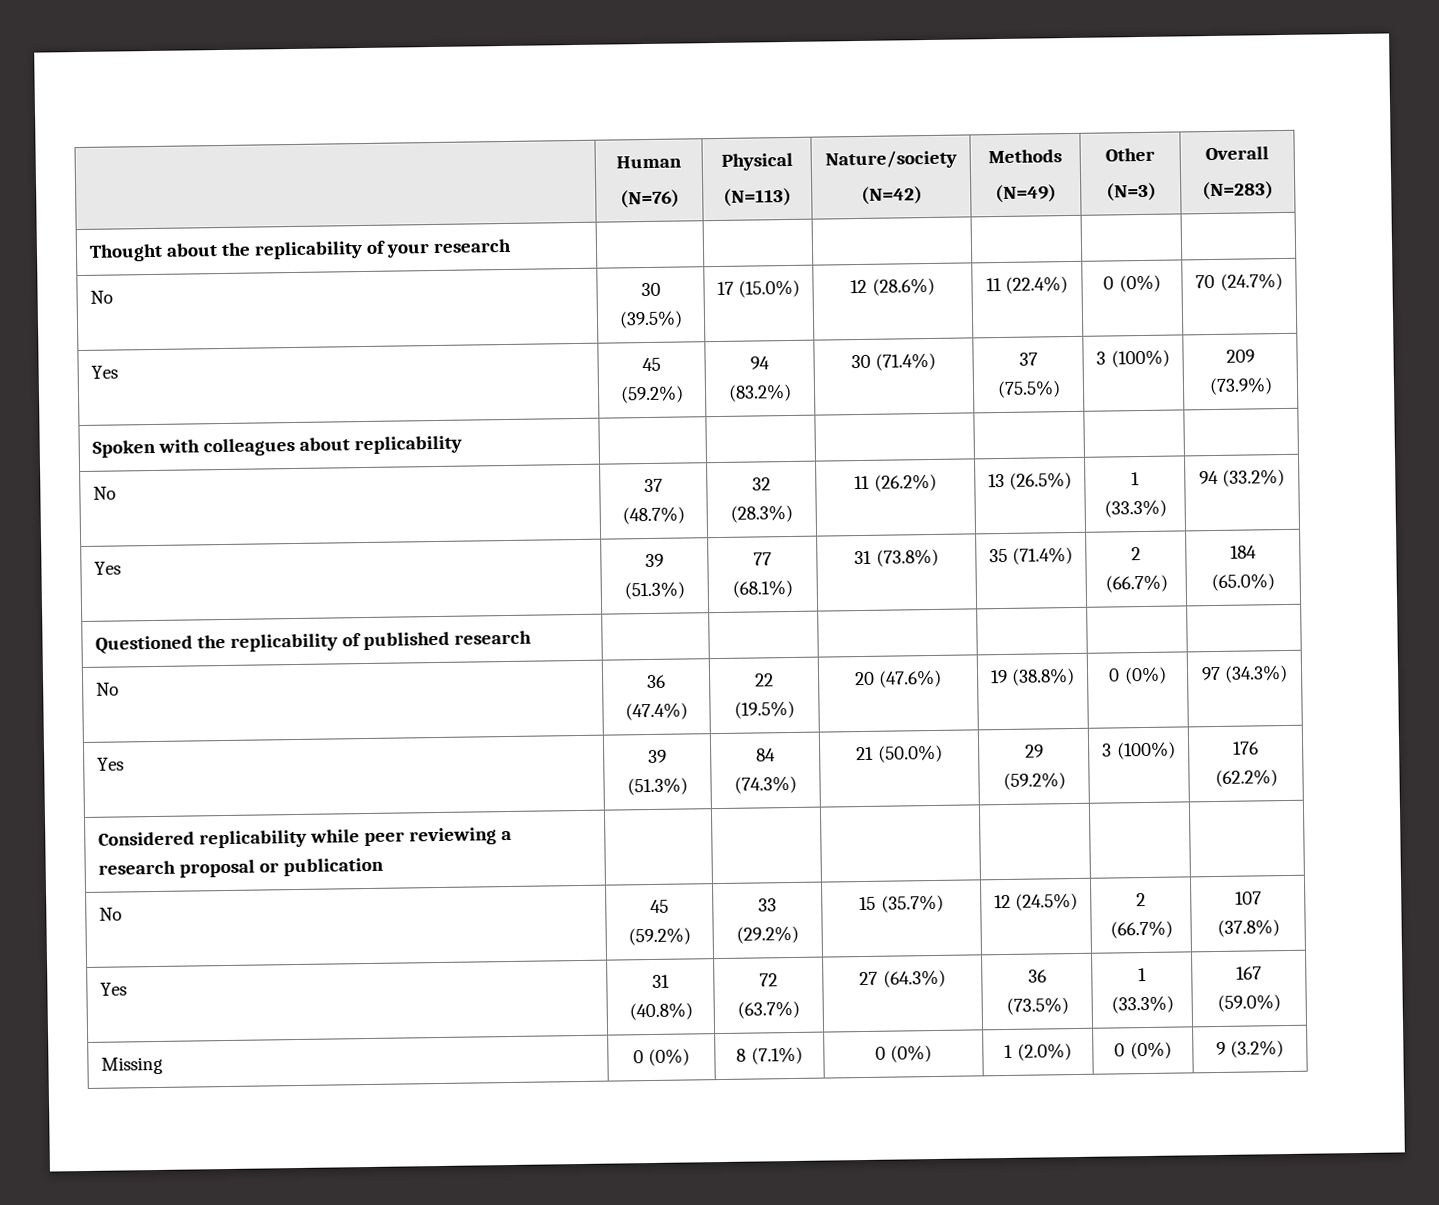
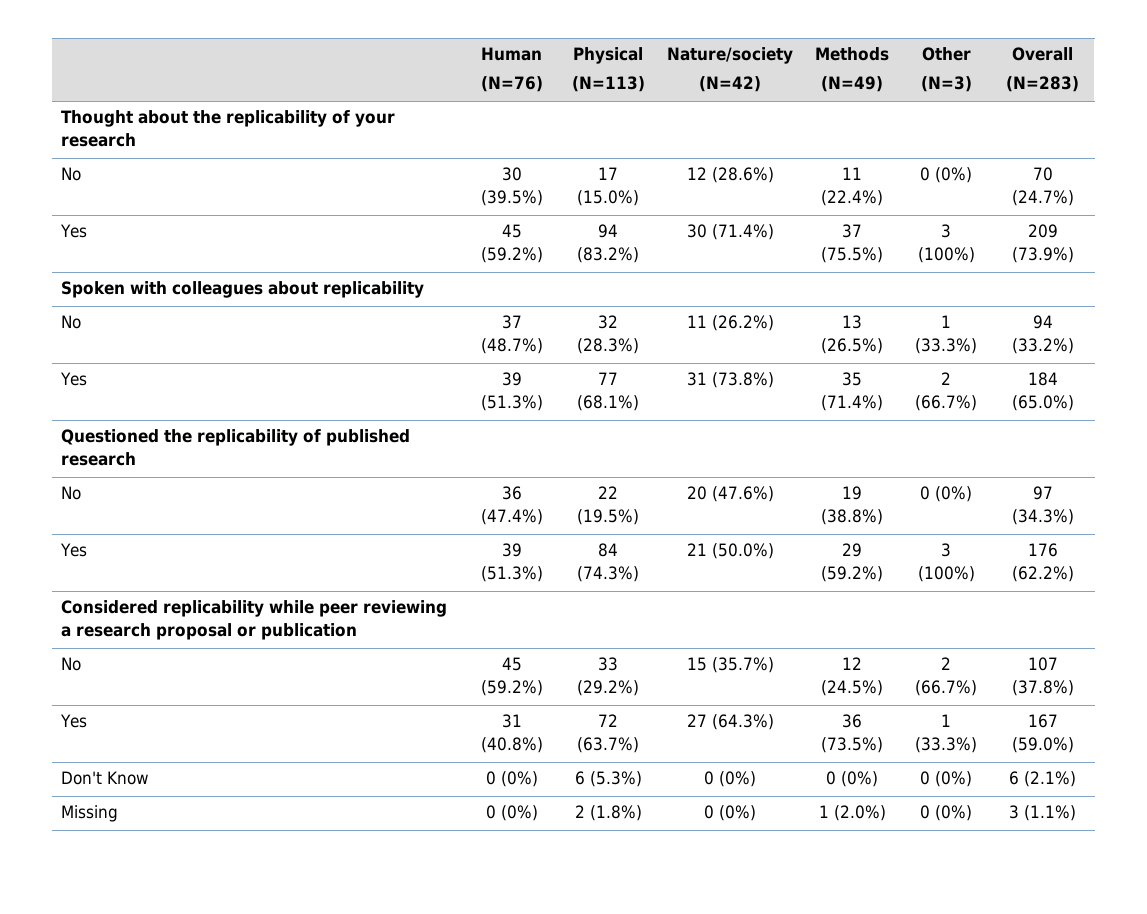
+ Don't Know | 0 (0%) | 6 (5.3%) | 0 (0%) | 0 (0%) | 0 (0%) | 6 (2.1%)
- Missing | 0 (0%) | 8 (7.1%) | 0 (0%) | 1 (2.0%) | 0 (0%) | 9 (3.2%)
+ Missing | 0 (0%) | 2 (1.8%) | 0 (0%) | 1 (2.0%) | 0 (0%) | 3 (1.1%)

